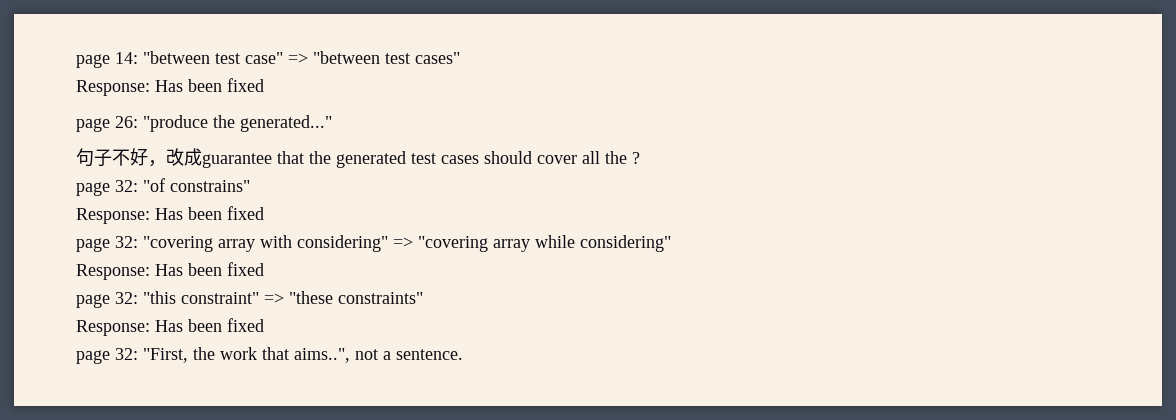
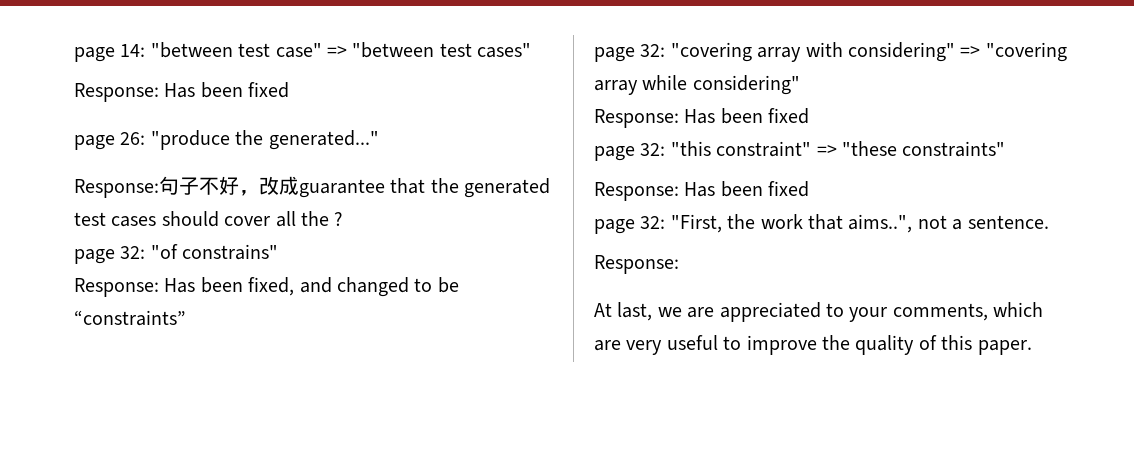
- 句子不好，改成guarantee that the generated test cases should cover all the ?
+ Response:句子不好，改成guarantee that the generated test cases should cover all the ?
  page 32: "of constrains"
- Response: Has been fixed
+ Response: Has been fixed, and changed to be “constraints”
  page 32: "First, the work that aims..", not a sentence.
+ Response:
+ At last, we are appreciated to your comments, which are very useful to improve the quality of this paper.

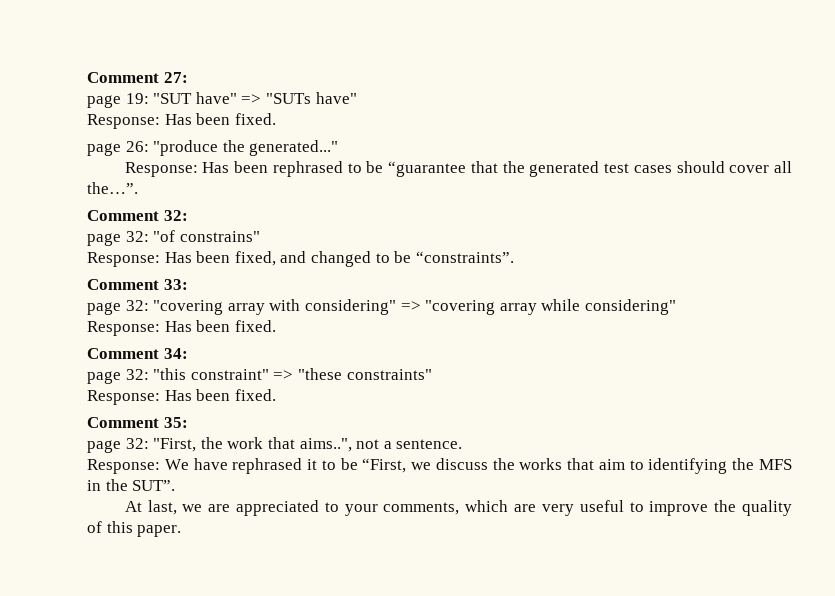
- page 14: "between test case" => "between test cases"
- Response: Has been fixed
+ Comment 27:
+ page 19: "SUT have" => "SUTs have"
+ Response: Has been fixed.
- Response:句子不好，改成guarantee that the generated test cases should cover all the ?
+ Response: Has been rephrased to be “guarantee that the generated test cases should cover all the…”.
+ Comment 32:
- Response: Has been fixed, and changed to be “constraints”
+ Response: Has been fixed, and changed to be “constraints”.
+ Comment 33:
  page 32: "covering array with considering" => "covering array while considering"
- Response: Has been fixed
+ Response: Has been fixed.
+ Comment 34:
  page 32: "this constraint" => "these constraints"
- Response: Has been fixed
+ Response: Has been fixed.
+ Comment 35:
  page 32: "First, the work that aims..", not a sentence.
- Response:
+ Response: We have rephrased it to be “First, we discuss the works that aim to identifying the MFS in the SUT”.

